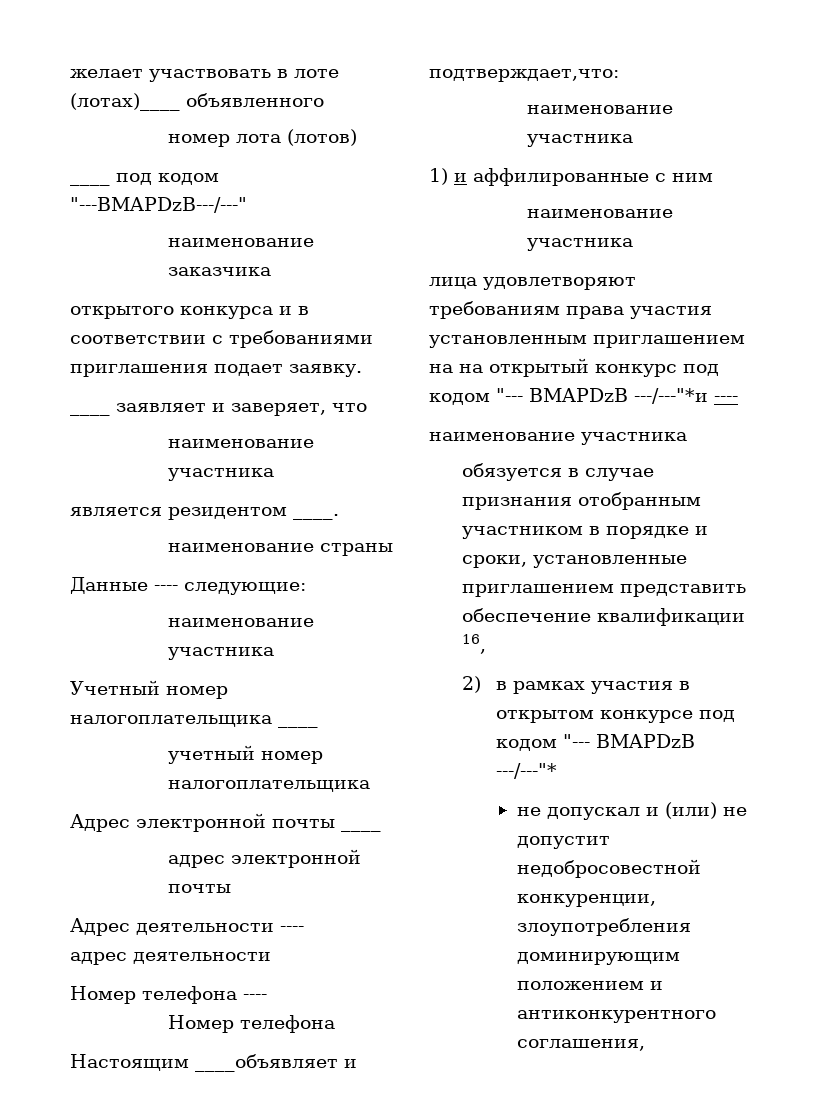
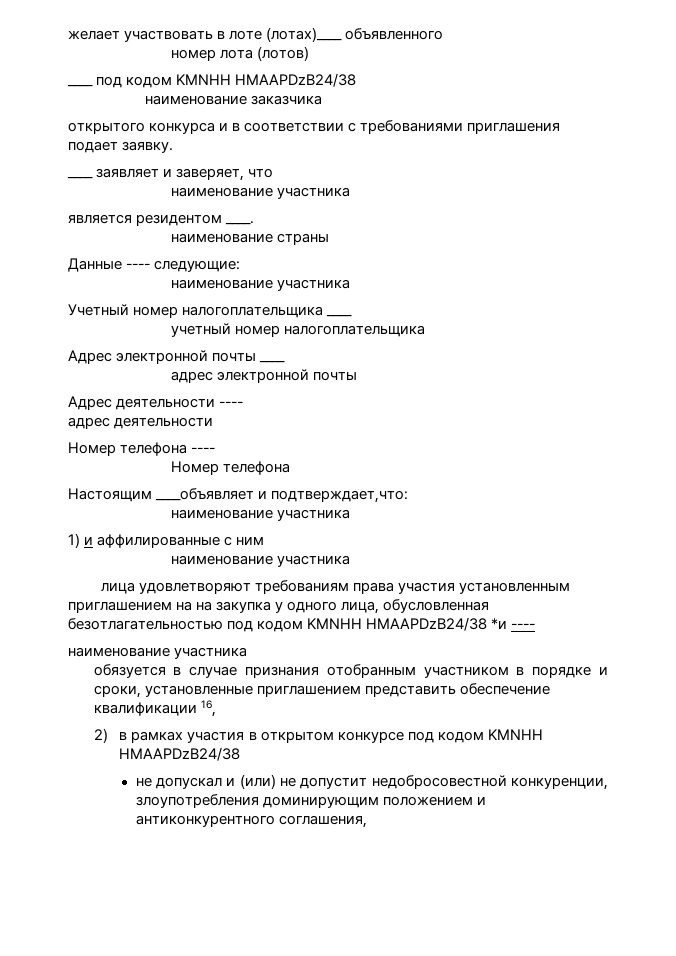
- ____ под кодом "---BMAPDzB---/---"
+ ____ под кодом KMNHH HMAAPDzB24/38
- лица удовлетворяют требованиям права участия установленным приглашением на на открытый конкурс под кодом "--- BMAPDzB ---/---"*и ----
+ лица удовлетворяют требованиям права участия установленным приглашением на на закупка у одного лица, обусловленная безотлагательностью под кодом KMNHH HMAAPDzB24/38 *и ----
- 2) в рамках участия в открытом конкурсе под кодом "--- BMAPDzB ---/---"*
+ 2) в рамках участия в открытом конкурсе под кодом KMNHH HMAAPDzB24/38

